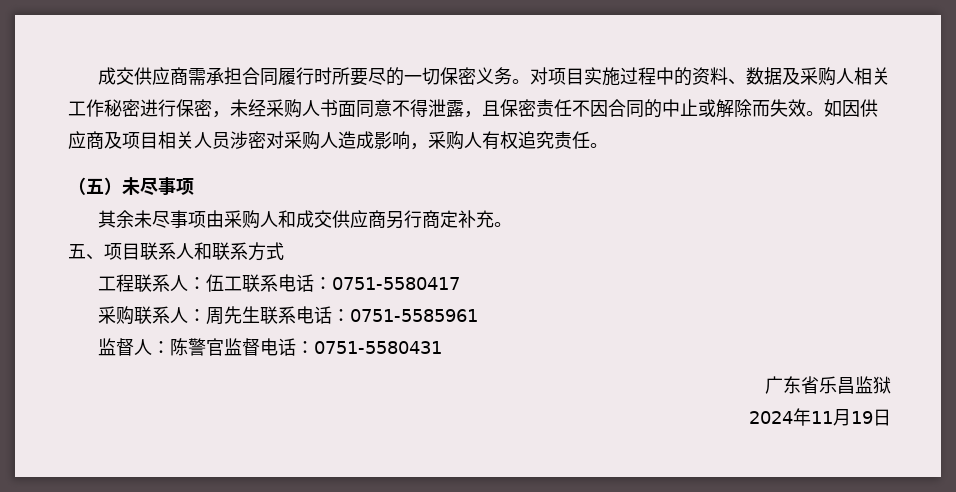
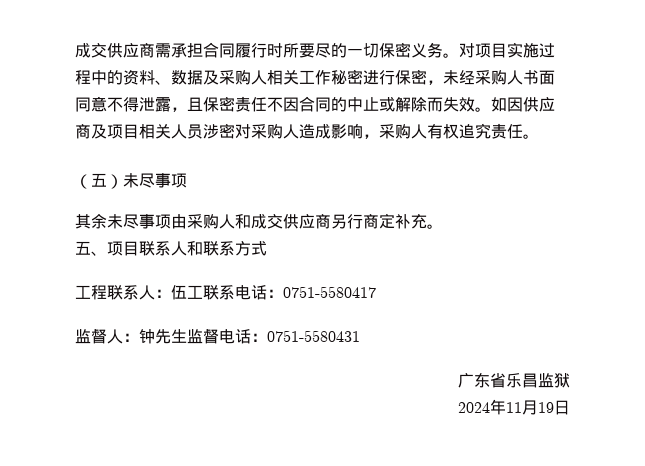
- 采购联系人：周先生联系电话：0751-5585961
- 监督人：陈警官监督电话：0751-5580431
+ 监督人：钟先生监督电话：0751-5580431

